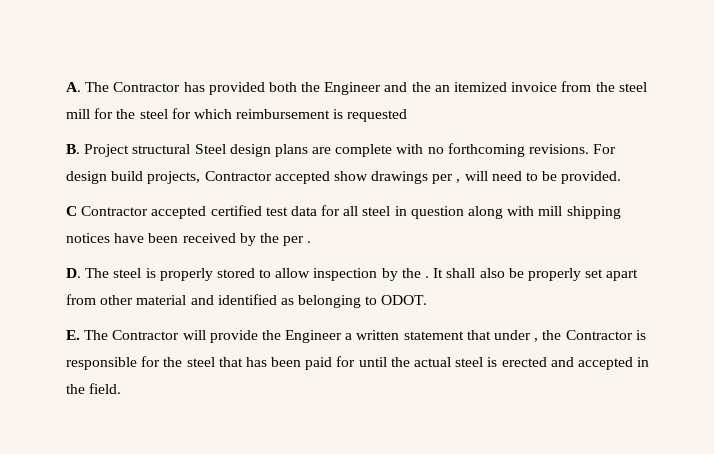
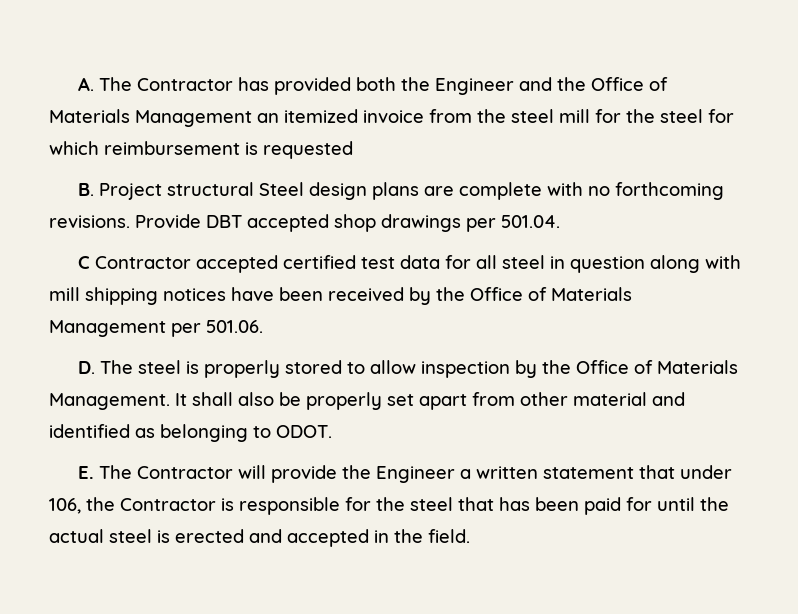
- A. The Contractor has provided both the Engineer and the an itemized invoice from the steel mill for the steel for which reimbursement is requested
+ A. The Contractor has provided both the Engineer and the Office of Materials Management an itemized invoice from the steel mill for the steel for which reimbursement is requested
- For design build projects, Contractor accepted show drawings per , will need to be provided.
+ Provide DBT accepted shop drawings per 501.04.
- C Contractor accepted certified test data for all steel in question along with mill shipping notices have been received by the per .
+ C Contractor accepted certified test data for all steel in question along with mill shipping notices have been received by the Office of Materials Management per 501.06.
- D. The steel is properly stored to allow inspection by the .
+ D. The steel is properly stored to allow inspection by the Office of Materials Management.
- E. The Contractor will provide the Engineer a written statement that under , the Contractor is responsible for the steel that has been paid for until the actual steel is erected and accepted in the field.
+ E. The Contractor will provide the Engineer a written statement that under 106, the Contractor is responsible for the steel that has been paid for until the actual steel is erected and accepted in the field.

